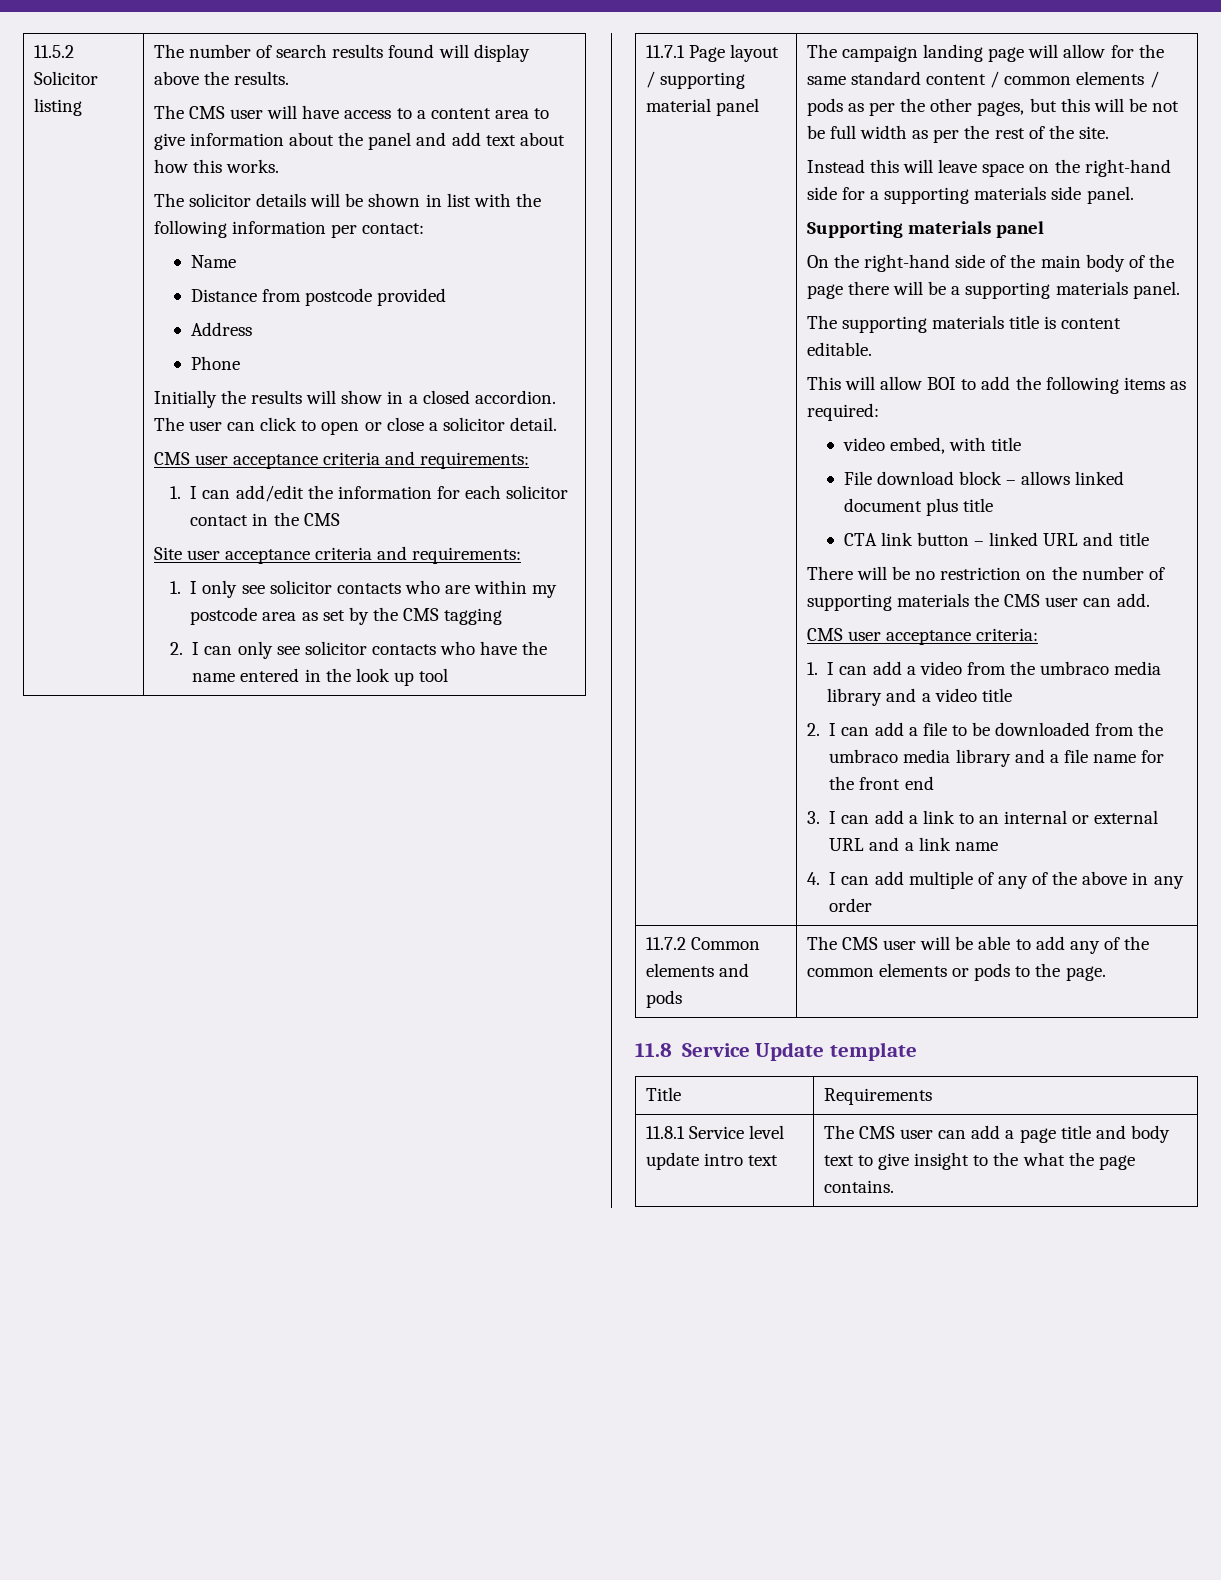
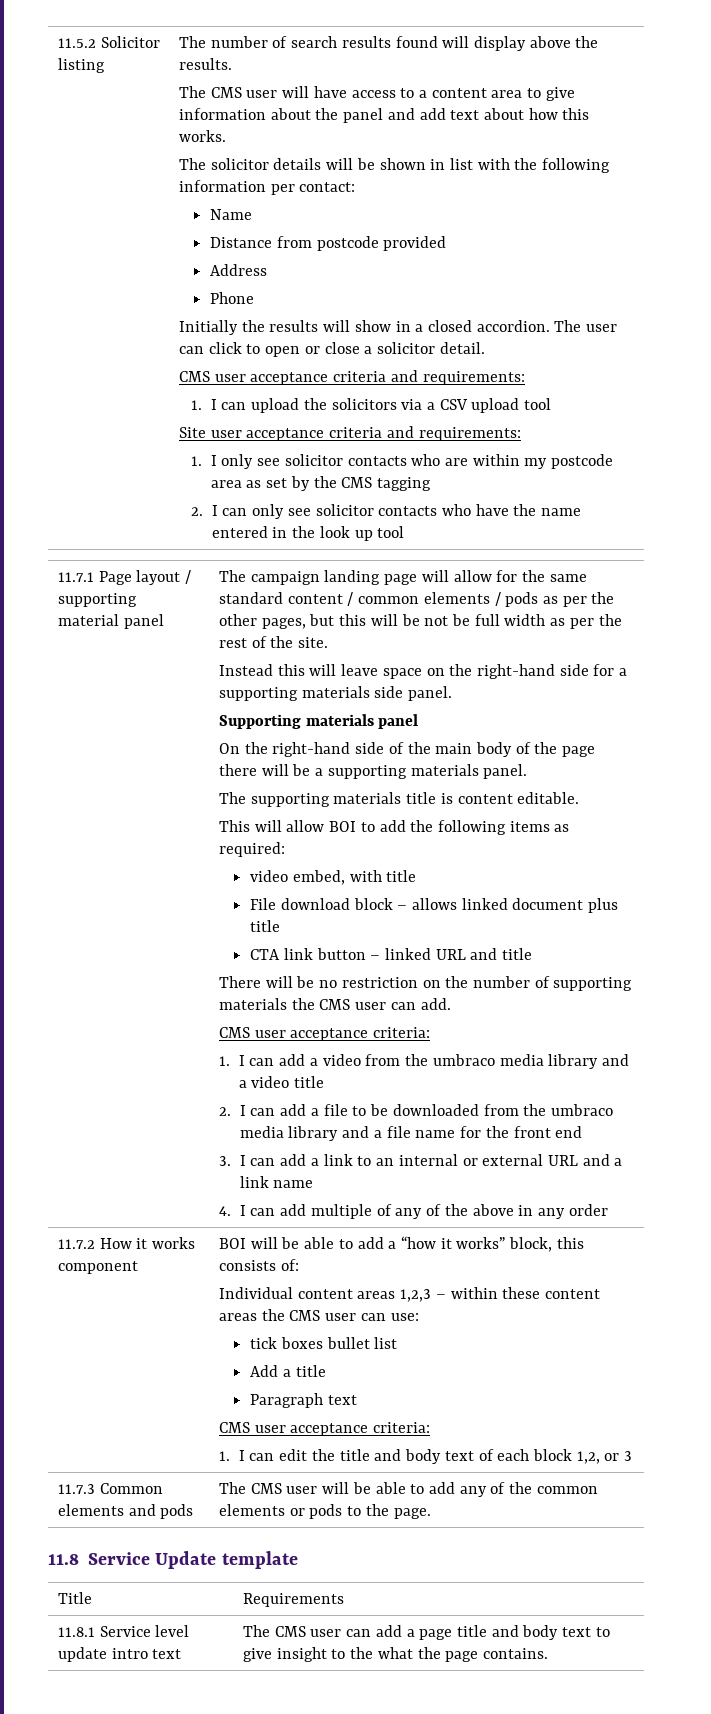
- 1. I can add/edit the information for each solicitor contact in the CMS
+ 1. I can upload the solicitors via a CSV upload tool
- 11.7.2 Common elements and pods | The CMS user will be able to add any of the common elements or pods to the page.
+ 11.7.2 How it works component | BOI will be able to add a “how it works” block, this consists of:
+ Individual content areas 1,2,3 – within these content areas the CMS user can use:
+ tick boxes bullet list
+ Add a title
+ Paragraph text
+ CMS user acceptance criteria:
+ 1. I can edit the title and body text of each block 1,2, or 3
+ 11.7.3 Common elements and pods | The CMS user will be able to add any of the common elements or pods to the page.

